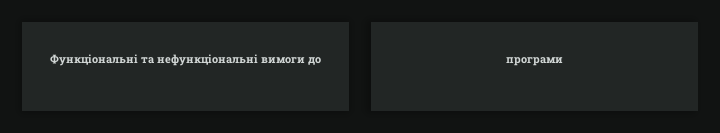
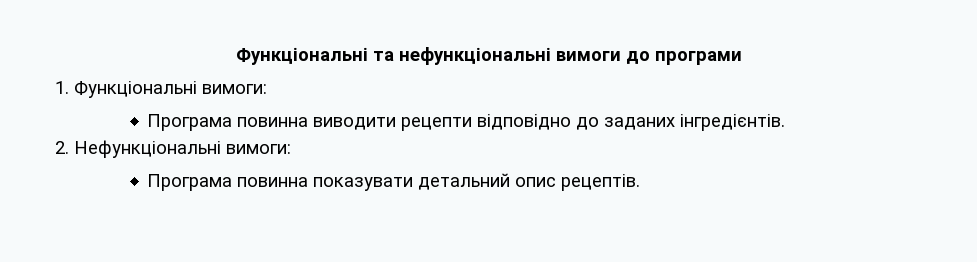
+ 1. Функціональні вимоги:
+ Програма повинна виводити рецепти відповідно до заданих інгредієнтів.
+ 2. Нефункціональні вимоги:
+ Програма повинна показувати детальний опис рецептів.

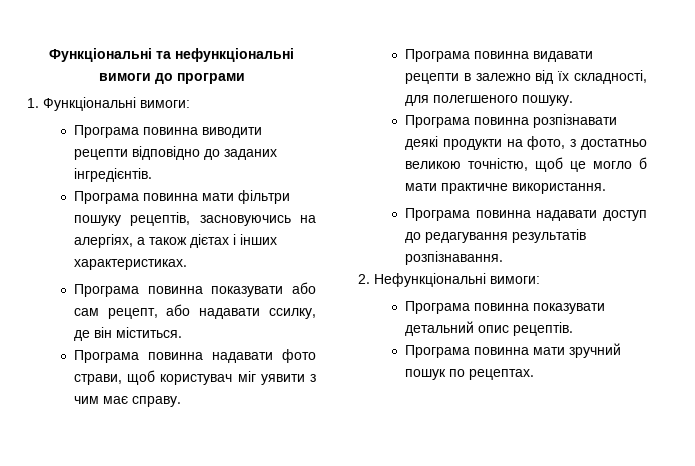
+ Програма повинна мати фільтри пошуку рецептів, засновуючись на алергіях, а також дієтах і інших характеристиках.
+ Програма повинна показувати або сам рецепт, або надавати ссилку, де він міститься.
+ Програма повинна надавати фото страви, щоб користувач міг уявити з чим має справу.
+ Програма повинна видавати рецепти в залежно від їх складності, для полегшеного пошуку.
+ Програма повинна розпізнавати деякі продукти на фото, з достатньо великою точністю, щоб це могло б мати практичне використання.
+ Програма повинна надавати доступ до редагування результатів розпізнавання.
+ Програма повинна мати зручний пошук по рецептах.

